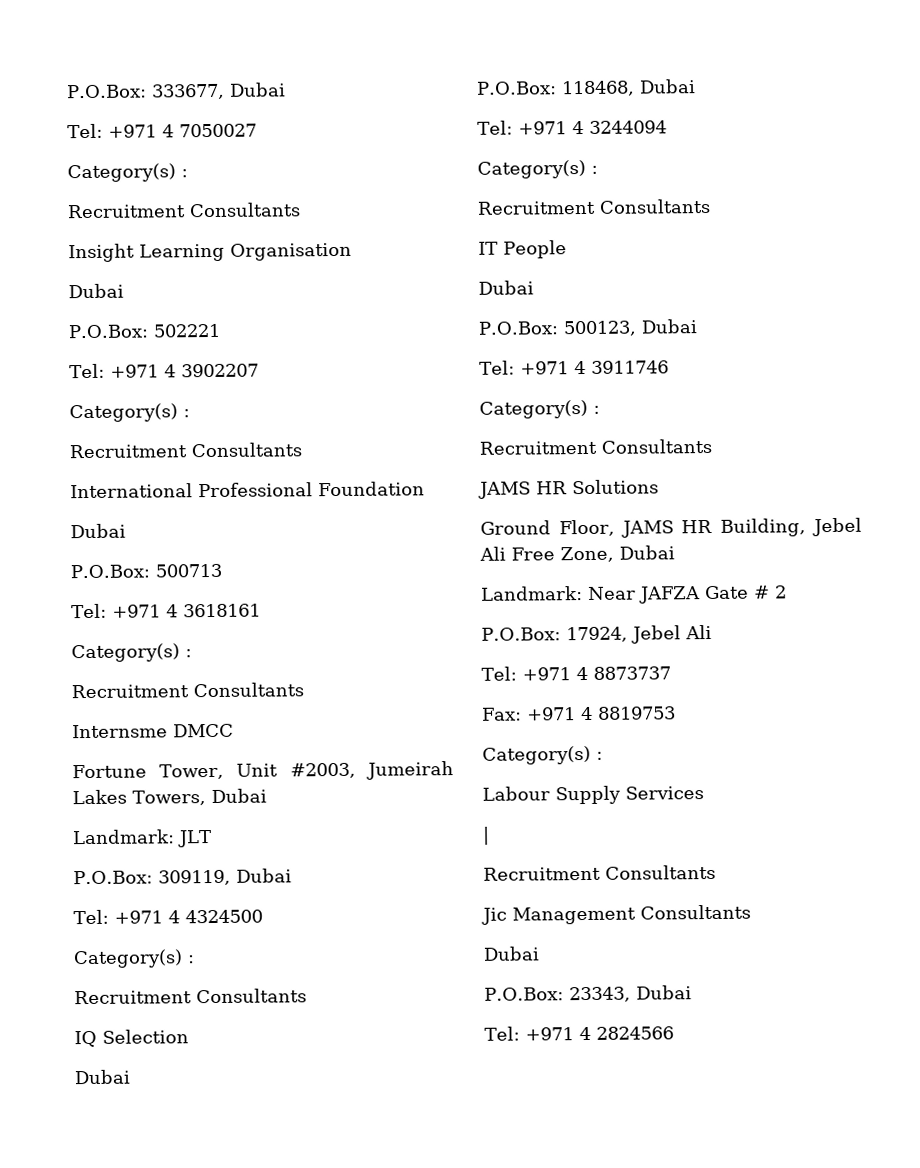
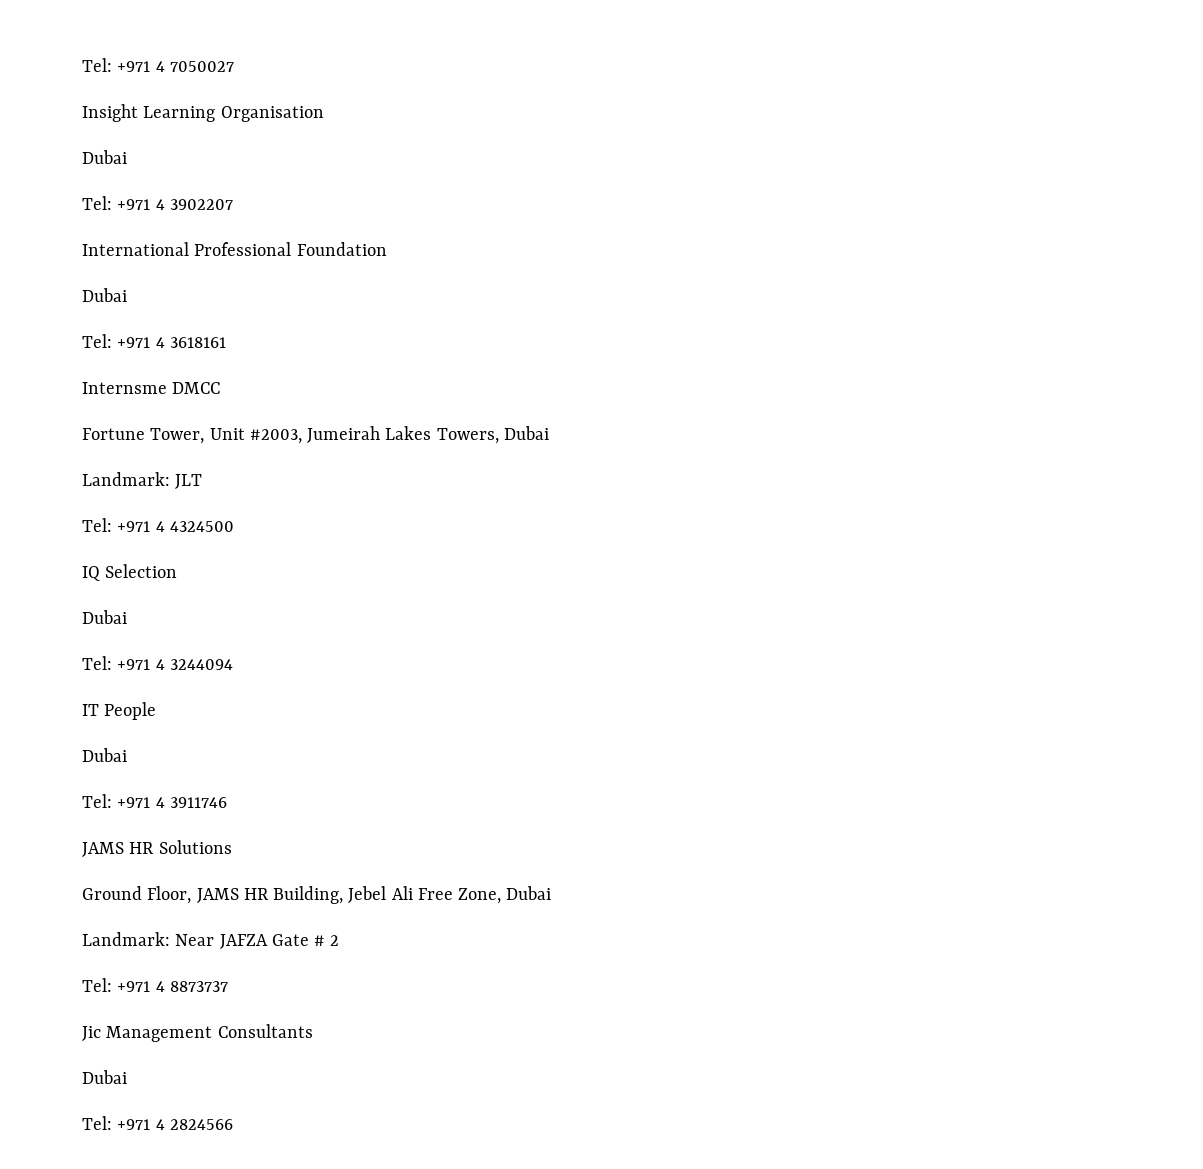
- P.O.Box: 333677, Dubai
  Tel: +971 4 7050027
- Category(s) :
- Recruitment Consultants
- P.O.Box: 502221
  Tel: +971 4 3902207
- Category(s) :
- Recruitment Consultants
- P.O.Box: 500713
  Tel: +971 4 3618161
- Category(s) :
- Recruitment Consultants
- P.O.Box: 309119, Dubai
  Tel: +971 4 4324500
- Category(s) :
- Recruitment Consultants
- P.O.Box: 118468, Dubai
  Tel: +971 4 3244094
- Category(s) :
- Recruitment Consultants
- P.O.Box: 500123, Dubai
  Tel: +971 4 3911746
- Category(s) :
- Recruitment Consultants
- P.O.Box: 17924, Jebel Ali
- Fax: +971 4 8819753
- Category(s) :
- Labour Supply Services
- |
- Recruitment Consultants
- P.O.Box: 23343, Dubai

